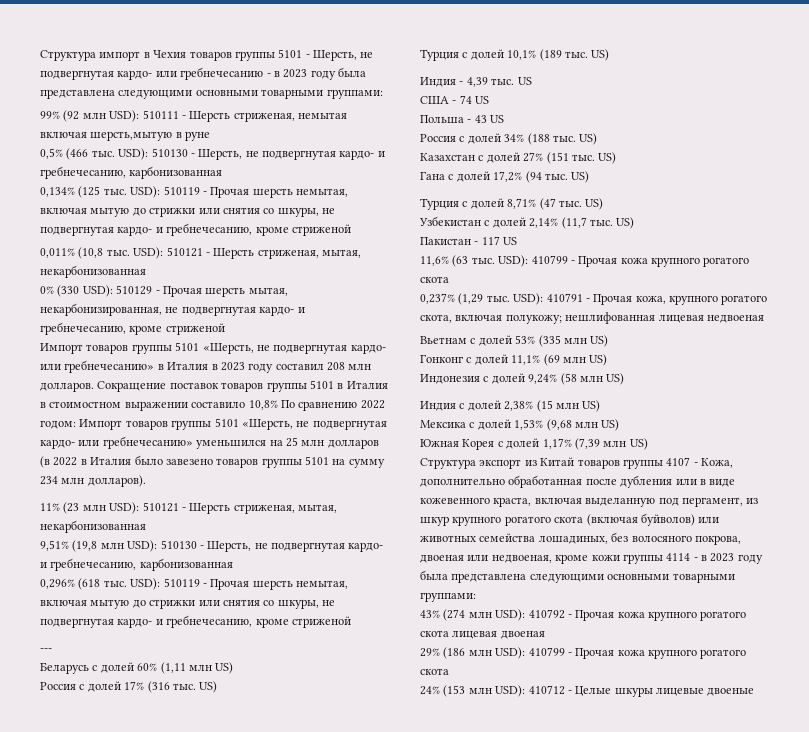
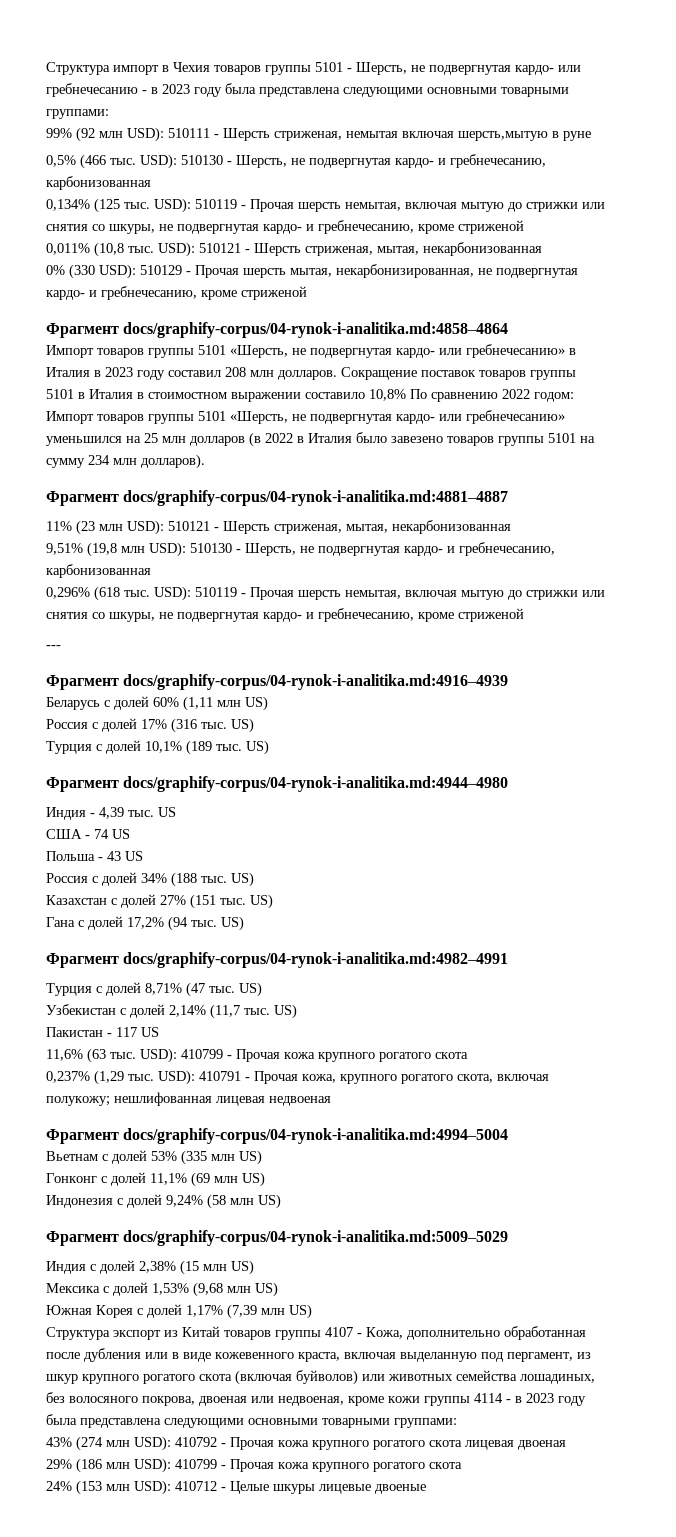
+ Фрагмент docs/graphify-corpus/04-rynok-i-analitika.md:4858–4864
+ Фрагмент docs/graphify-corpus/04-rynok-i-analitika.md:4881–4887
+ Фрагмент docs/graphify-corpus/04-rynok-i-analitika.md:4916–4939
+ Фрагмент docs/graphify-corpus/04-rynok-i-analitika.md:4944–4980
+ Фрагмент docs/graphify-corpus/04-rynok-i-analitika.md:4982–4991
+ Фрагмент docs/graphify-corpus/04-rynok-i-analitika.md:4994–5004
+ Фрагмент docs/graphify-corpus/04-rynok-i-analitika.md:5009–5029

